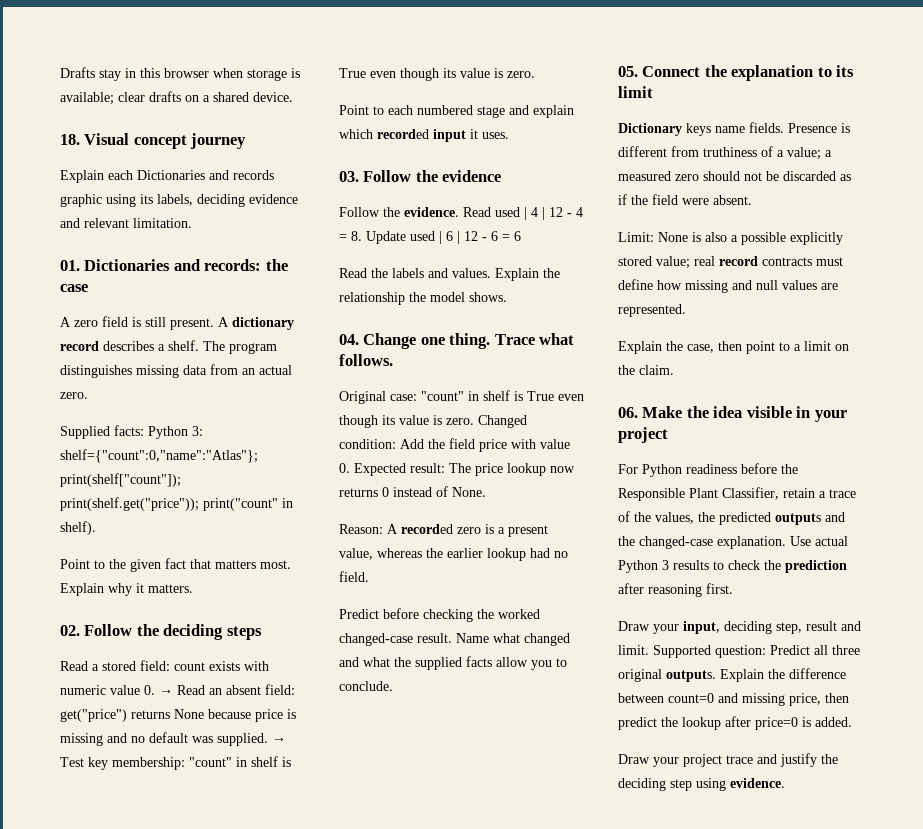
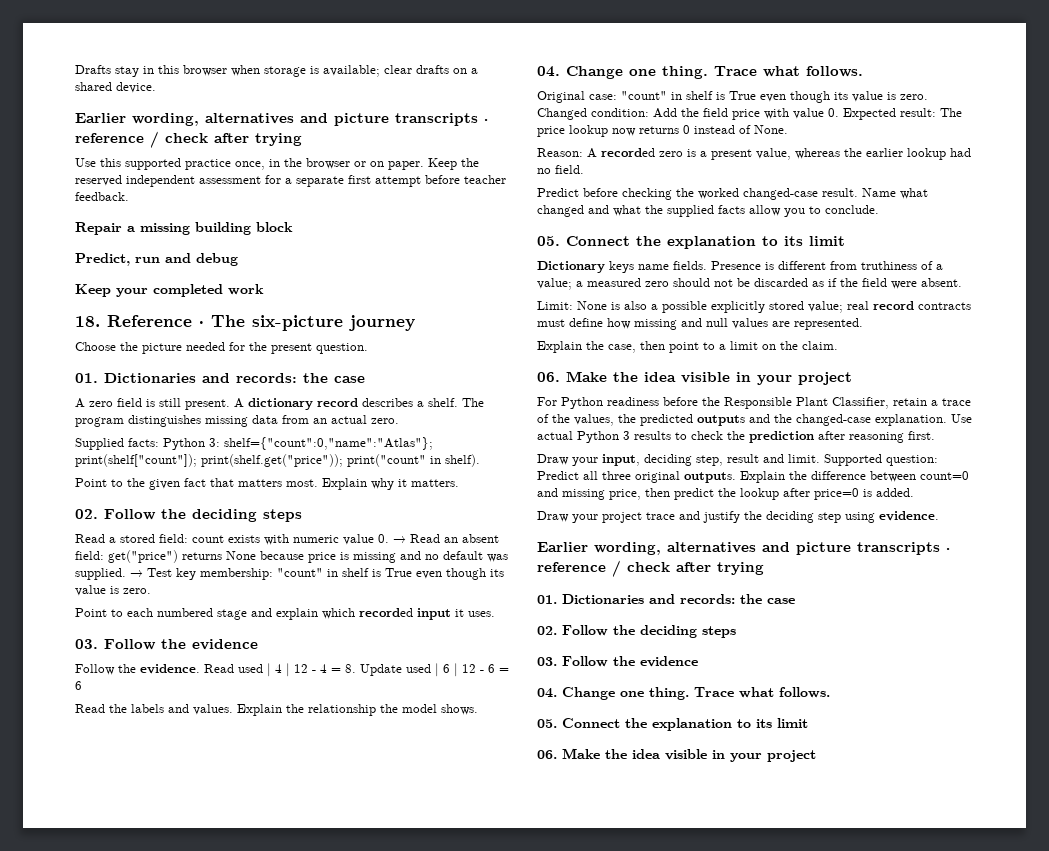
  Drafts stay in this browser when storage is available; clear drafts on a shared device.
- 18. Visual concept journey
- Explain each Dictionaries and records graphic using its labels, deciding evidence and relevant limitation.
+ Earlier wording, alternatives and picture transcripts · reference / check after trying
+ Use this supported practice once, in the browser or on paper. Keep the reserved independent assessment for a separate first attempt before teacher feedback.
+ Repair a missing building block
+ Predict, run and debug
+ Keep your completed work
+ 18. Reference · The six-picture journey
+ Choose the picture needed for the present question.
  Draw your project trace and justify the deciding step using evidence.
+ Earlier wording, alternatives and picture transcripts · reference / check after trying
+ 01. Dictionaries and records: the case
+ 02. Follow the deciding steps
+ 03. Follow the evidence
+ 04. Change one thing. Trace what follows.
+ 05. Connect the explanation to its limit
+ 06. Make the idea visible in your project

